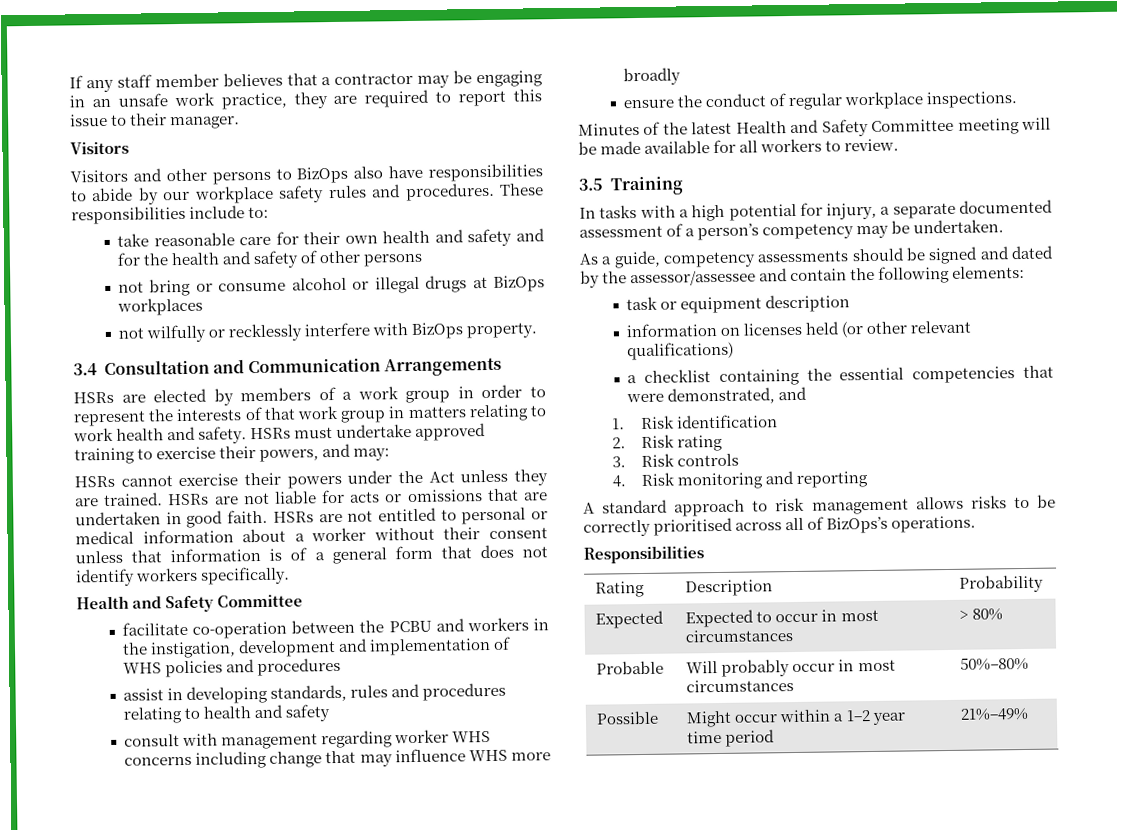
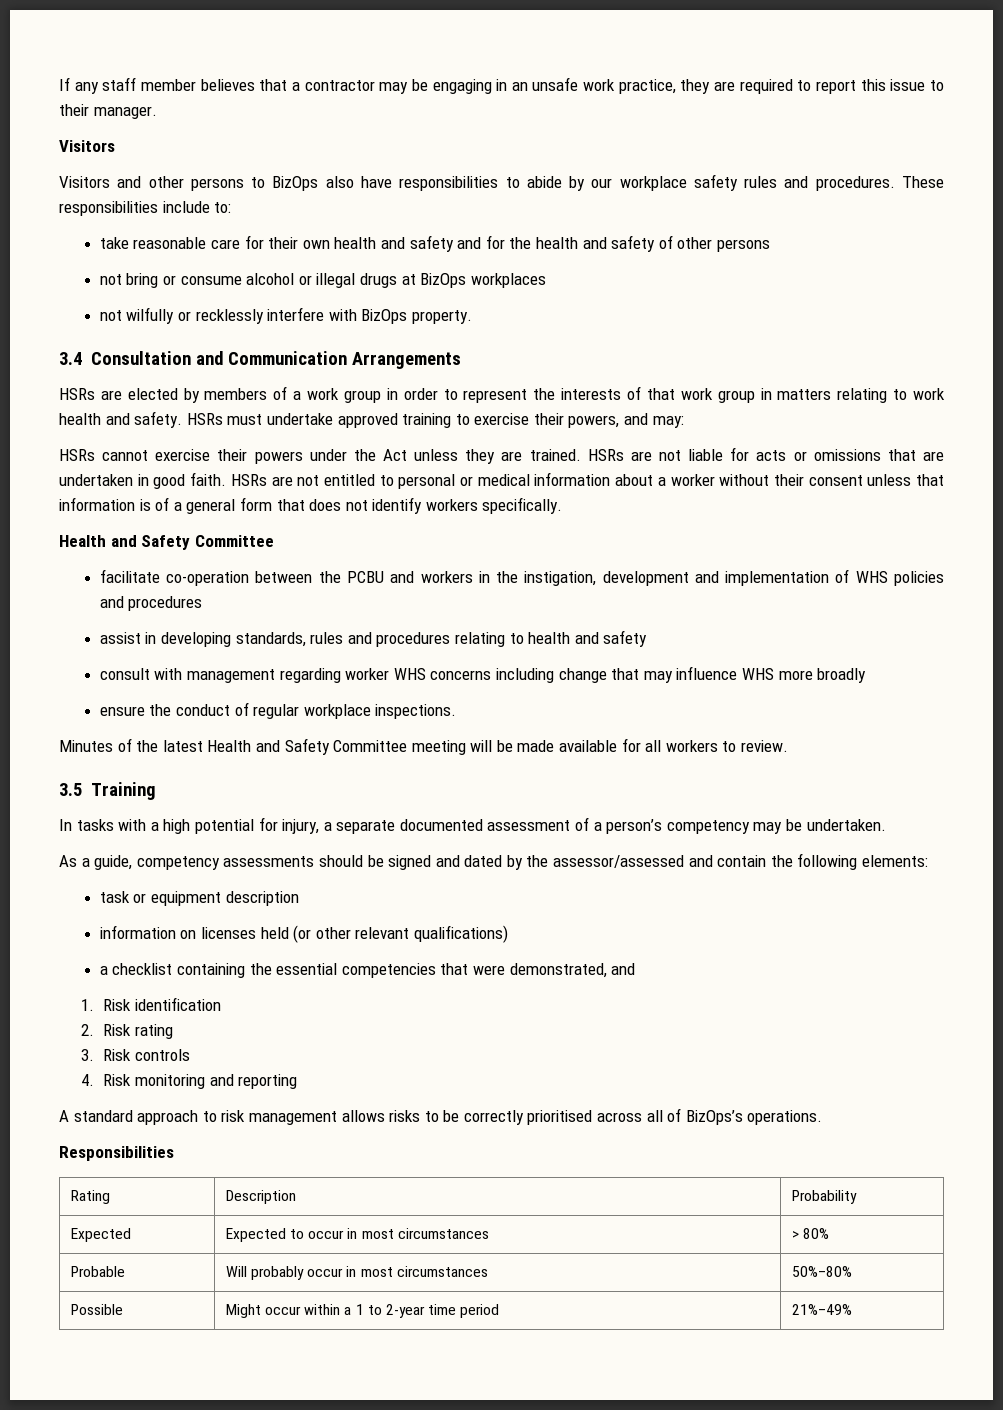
- As a guide, competency assessments should be signed and dated by the assessor/assessee and contain the following elements:
+ As a guide, competency assessments should be signed and dated by the assessor/assessed and contain the following elements:
- Possible | Might occur within a 1–2 year time period | 21%–49%
+ Possible | Might occur within a 1 to 2-year time period | 21%–49%

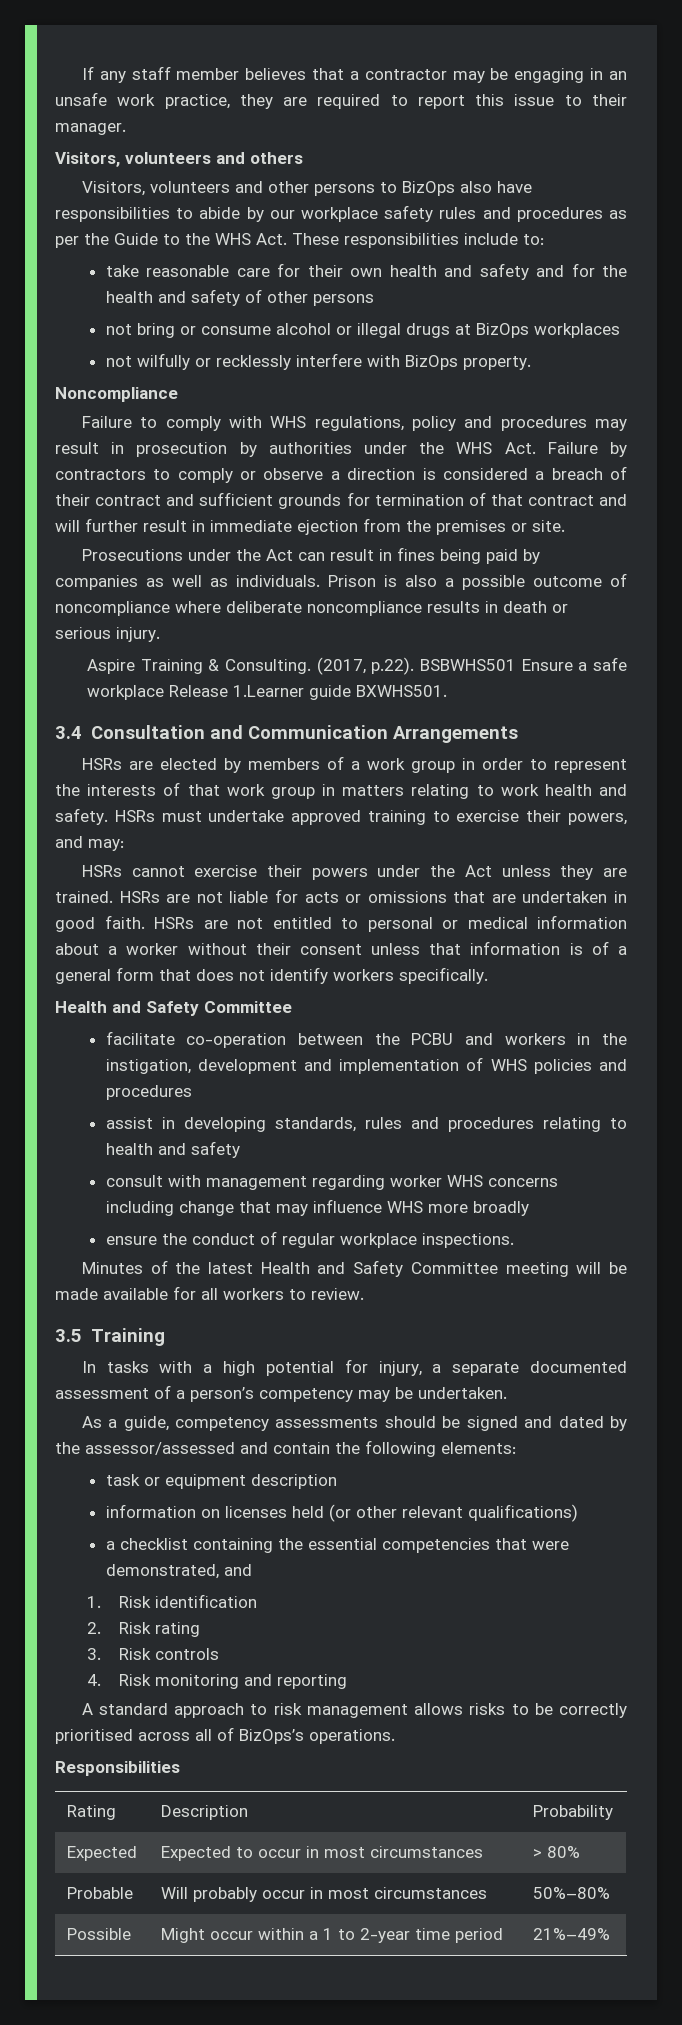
  If any staff member believes that a contractor may be engaging in an unsafe work practice, they are required to report this issue to their manager.
- Visitors
- Visitors and other persons to BizOps also have responsibilities to abide by our workplace safety rules and procedures. These responsibilities include to:
+ Visitors, volunteers and others
+ Visitors, volunteers and other persons to BizOps also have responsibilities to abide by our workplace safety rules and procedures as per the Guide to the WHS Act. These responsibilities include to:
+ Noncompliance
+ Failure to comply with WHS regulations, policy and procedures may result in prosecution by authorities under the WHS Act. Failure by contractors to comply or observe a direction is considered a breach of their contract and sufficient grounds for termination of that contract and will further result in immediate ejection from the premises or site.
+ Prosecutions under the Act can result in fines being paid by companies as well as individuals. Prison is also a possible outcome of noncompliance where deliberate noncompliance results in death or serious injury.
+ Aspire Training & Consulting. (2017, p.22). BSBWHS501 Ensure a safe workplace Release 1.Learner guide BXWHS501.

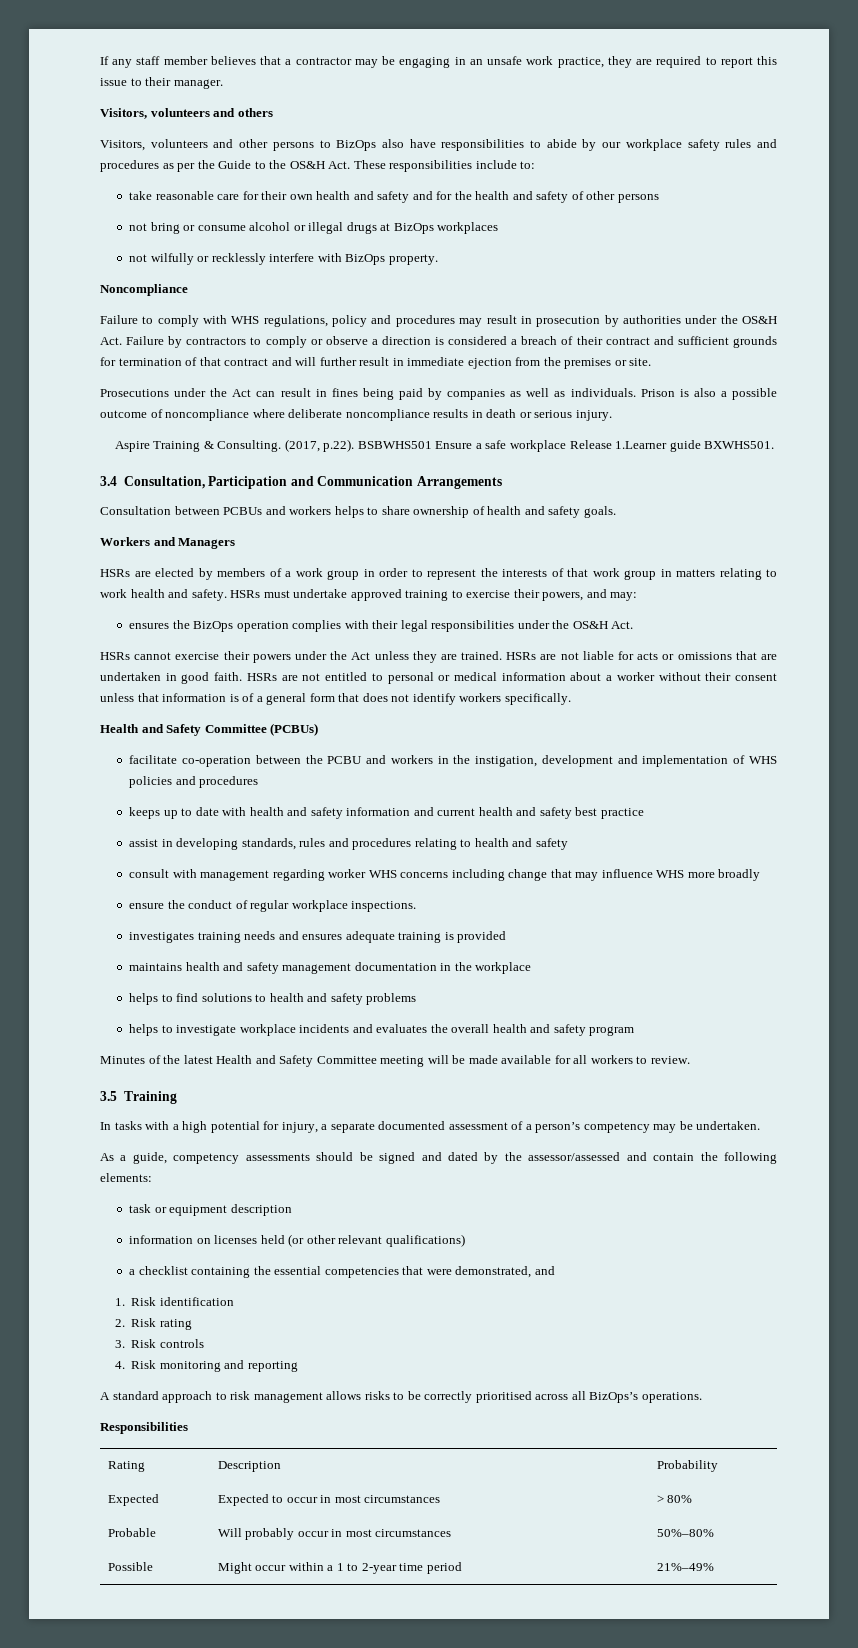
- Visitors, volunteers and other persons to BizOps also have responsibilities to abide by our workplace safety rules and procedures as per the Guide to the WHS Act. These responsibilities include to:
+ Visitors, volunteers and other persons to BizOps also have responsibilities to abide by our workplace safety rules and procedures as per the Guide to the OS&H Act. These responsibilities include to:
- Failure to comply with WHS regulations, policy and procedures may result in prosecution by authorities under the WHS Act. Failure by contractors to comply or observe a direction is considered a breach of their contract and sufficient grounds for termination of that contract and will further result in immediate ejection from the premises or site.
+ Failure to comply with WHS regulations, policy and procedures may result in prosecution by authorities under the OS&H Act. Failure by contractors to comply or observe a direction is considered a breach of their contract and sufficient grounds for termination of that contract and will further result in immediate ejection from the premises or site.
- 3.4 Consultation and Communication Arrangements
+ 3.4 Consultation, Participation and Communication Arrangements
+ Consultation between PCBUs and workers helps to share ownership of health and safety goals.
+ Workers and Managers
+ ensures the BizOps operation complies with their legal responsibilities under the OS&H Act.
  HSRs are not entitled to personal or medical information about a worker without their consent unless that information is of a general form that does not identify workers specifically.
- Health and Safety Committee
+ Health and Safety Committee (PCBUs)
+ keeps up to date with health and safety information and current health and safety best practice
+ investigates training needs and ensures adequate training is provided
+ maintains health and safety management documentation in the workplace
+ helps to find solutions to health and safety problems
+ helps to investigate workplace incidents and evaluates the overall health and safety program
- A standard approach to risk management allows risks to be correctly prioritised across all of BizOps’s operations.
+ A standard approach to risk management allows risks to be correctly prioritised across all BizOps’s operations.

